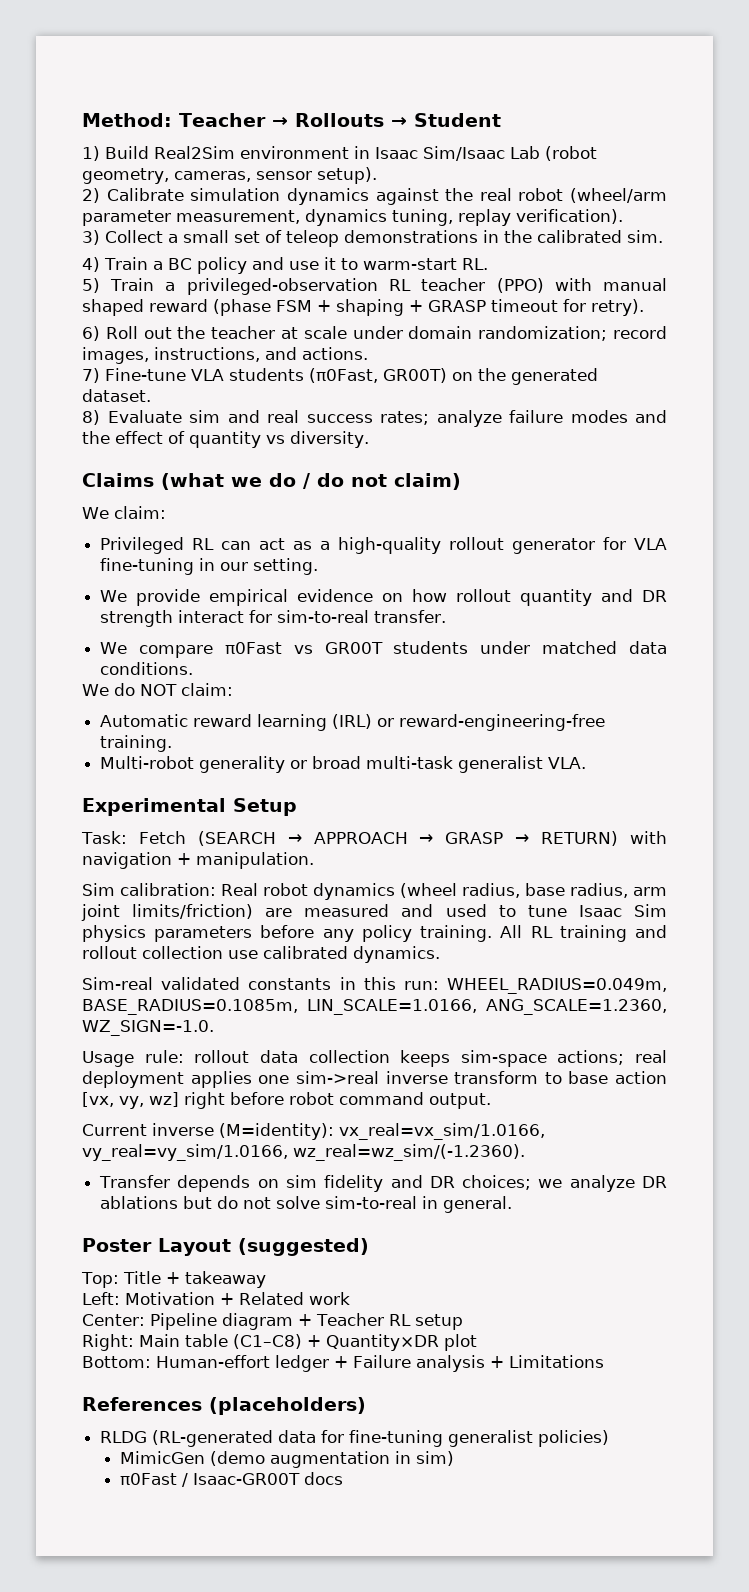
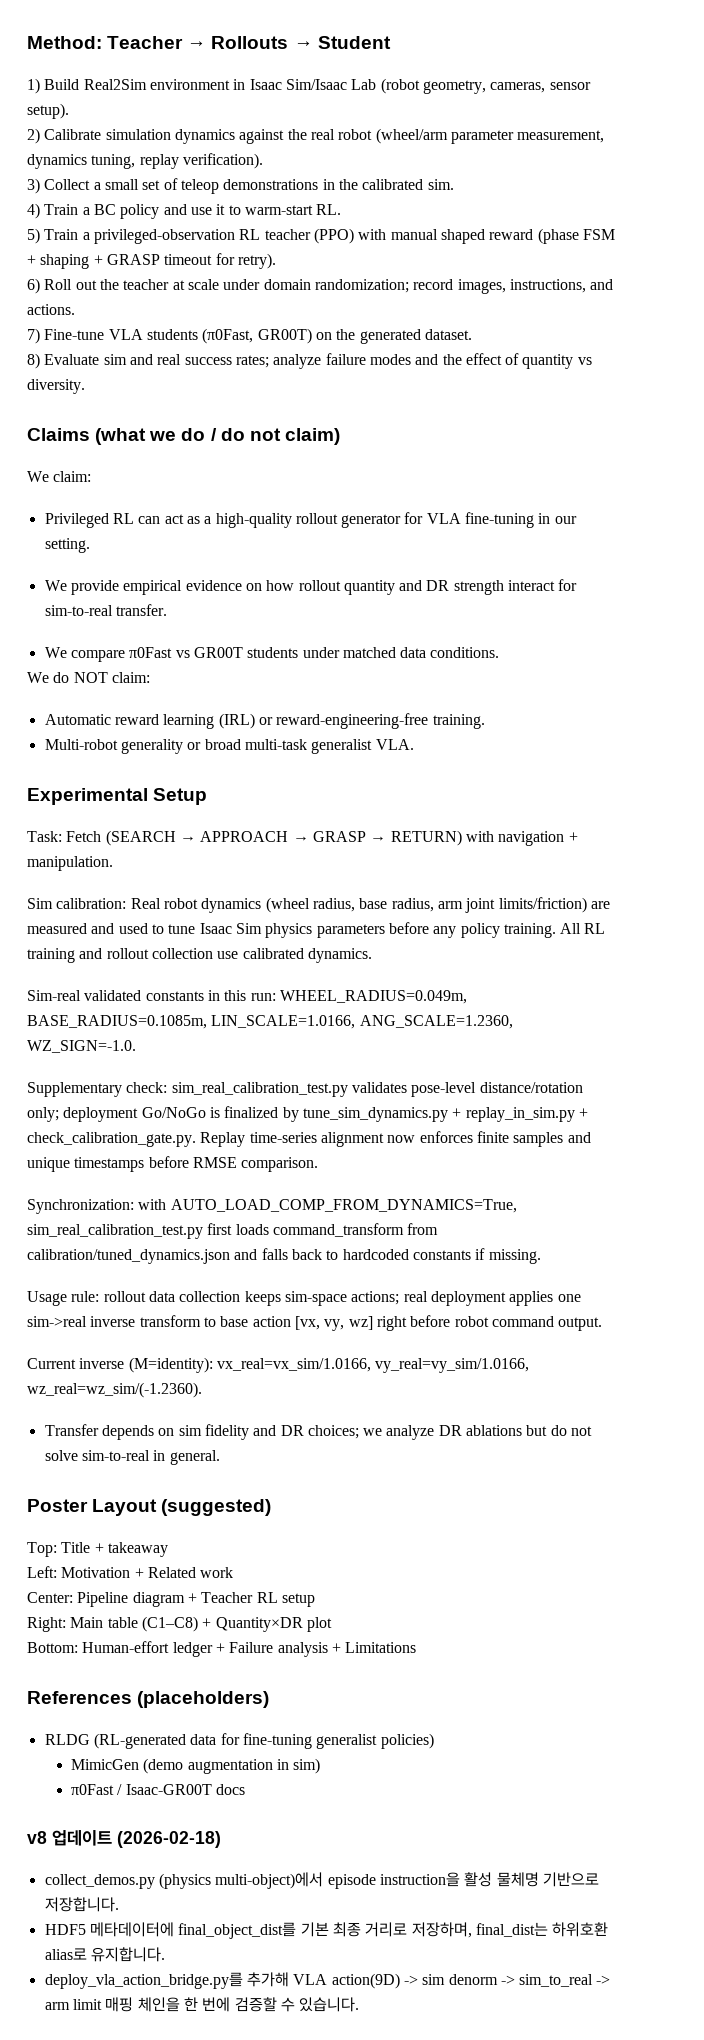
+ Supplementary check: sim_real_calibration_test.py validates pose-level distance/rotation only; deployment Go/NoGo is finalized by tune_sim_dynamics.py + replay_in_sim.py + check_calibration_gate.py. Replay time-series alignment now enforces finite samples and unique timestamps before RMSE comparison.
+ Synchronization: with AUTO_LOAD_COMP_FROM_DYNAMICS=True, sim_real_calibration_test.py first loads command_transform from calibration/tuned_dynamics.json and falls back to hardcoded constants if missing.
+ v8 업데이트 (2026-02-18)
+ collect_demos.py (physics multi-object)에서 episode instruction을 활성 물체명 기반으로 저장합니다.
+ HDF5 메타데이터에 final_object_dist를 기본 최종 거리로 저장하며, final_dist는 하위호환 alias로 유지합니다.
+ deploy_vla_action_bridge.py를 추가해 VLA action(9D) -> sim denorm -> sim_to_real -> arm limit 매핑 체인을 한 번에 검증할 수 있습니다.

